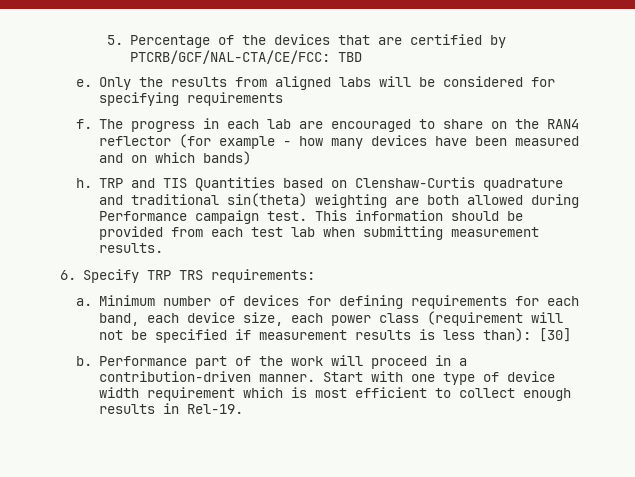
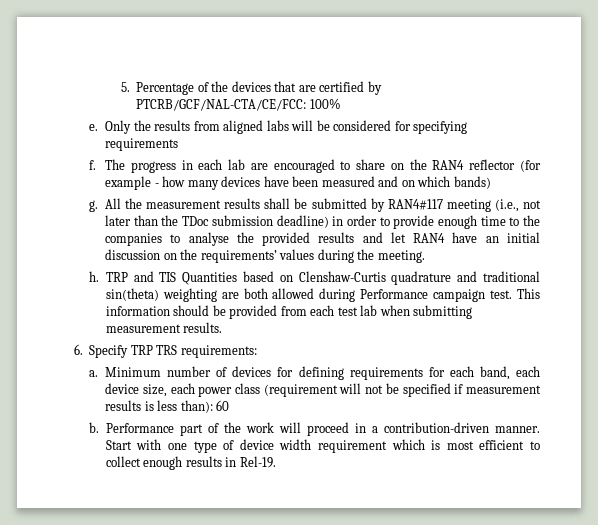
- 5. Percentage of the devices that are certified by PTCRB/GCF/NAL-CTA/CE/FCC: TBD
+ 5. Percentage of the devices that are certified by PTCRB/GCF/NAL-CTA/CE/FCC: 100%
+ g. All the measurement results shall be submitted by RAN4#117 meeting (i.e., not later than the TDoc submission deadline) in order to provide enough time to the companies to analyse the provided results and let RAN4 have an initial discussion on the requirements’ values during the meeting.
- Minimum number of devices for defining requirements for each band, each device size, each power class (requirement will not be specified if measurement results is less than): [30]
+ Minimum number of devices for defining requirements for each band, each device size, each power class (requirement will not be specified if measurement results is less than): 60

